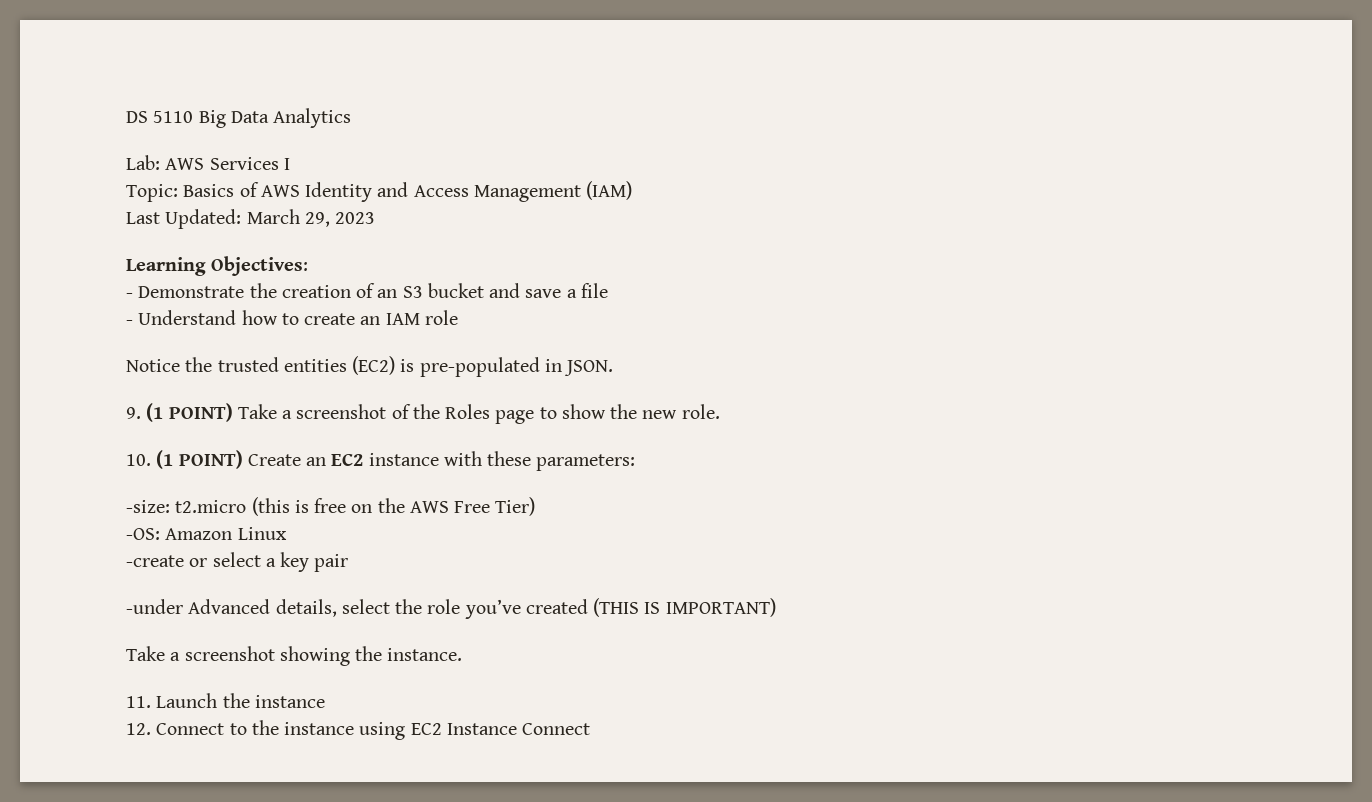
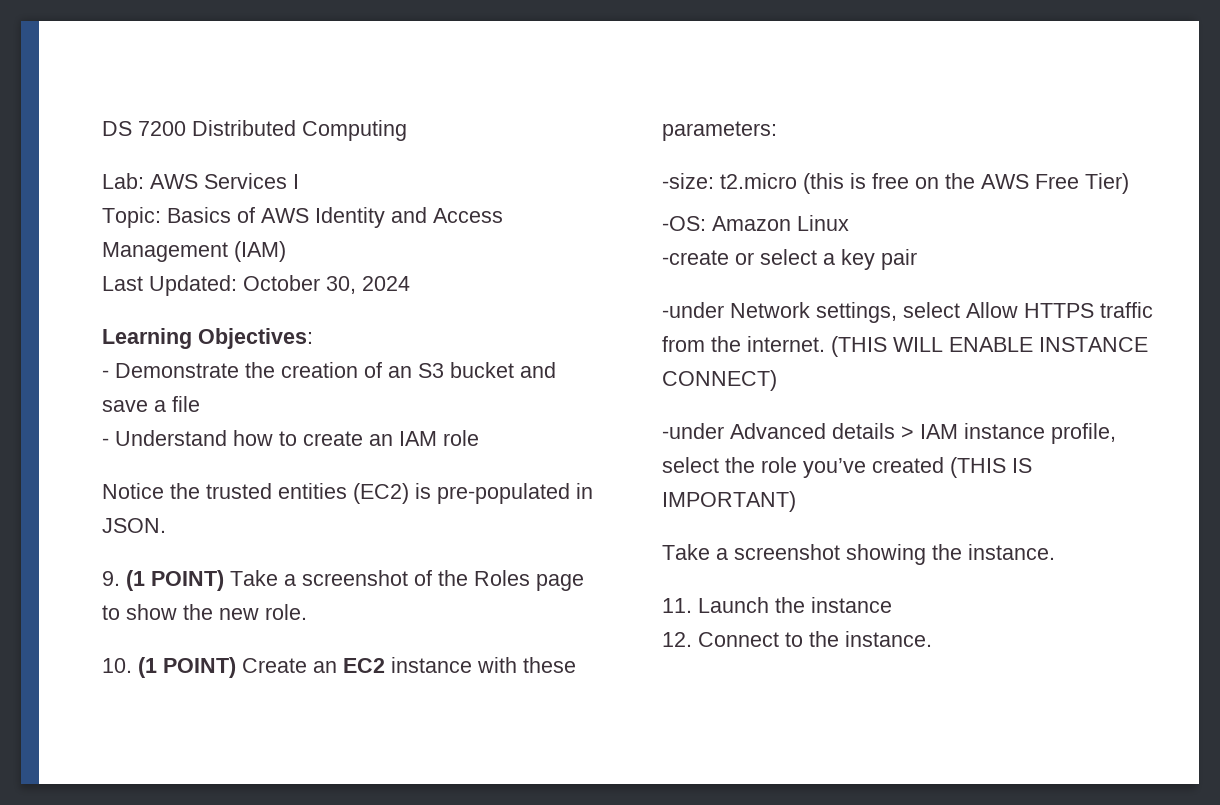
- DS 5110 Big Data Analytics
+ DS 7200 Distributed Computing
- Last Updated: March 29, 2023
+ Last Updated: October 30, 2024
- -under Advanced details, select the role you’ve created (THIS IS IMPORTANT)
+ -under Network settings, select Allow HTTPS traffic from the internet. (THIS WILL ENABLE INSTANCE CONNECT)
+ -under Advanced details > IAM instance profile, select the role you’ve created (THIS IS IMPORTANT)
- 12. Connect to the instance using EC2 Instance Connect
+ 12. Connect to the instance.

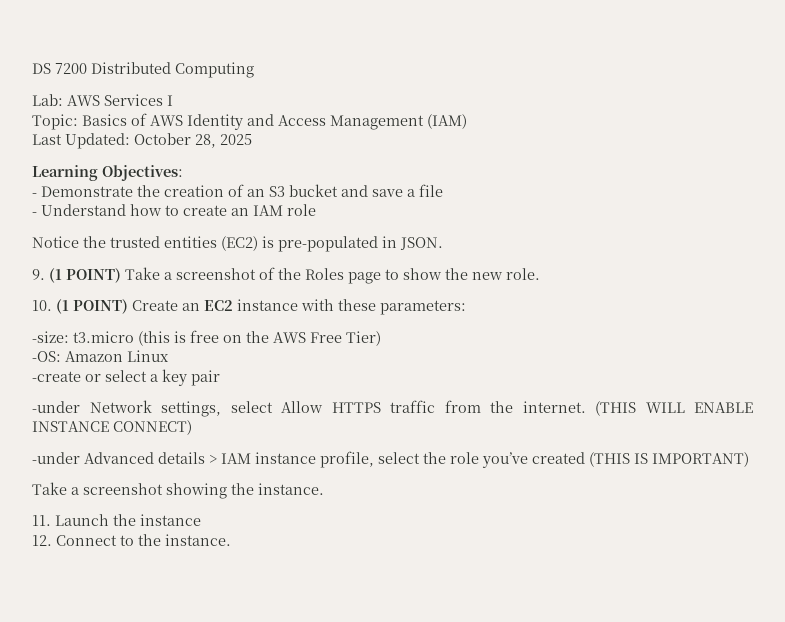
- Last Updated: October 30, 2024
+ Last Updated: October 28, 2025
- -size: t2.micro (this is free on the AWS Free Tier)
+ -size: t3.micro (this is free on the AWS Free Tier)

